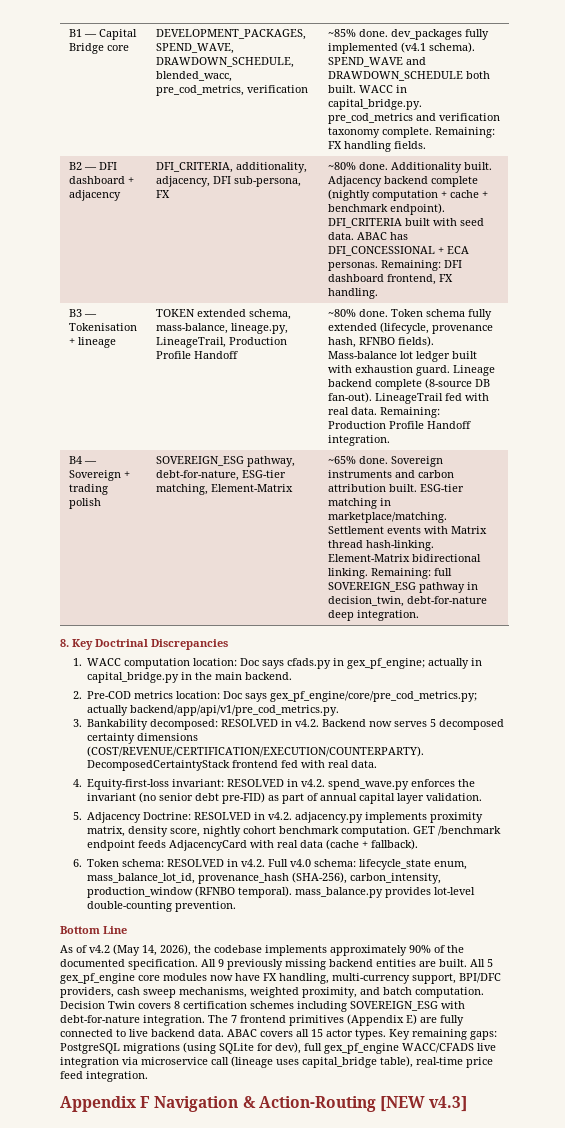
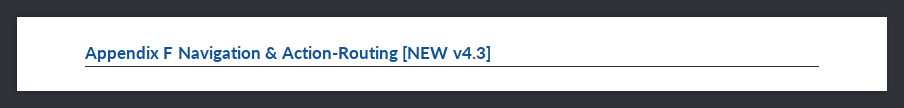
- B1 — Capital Bridge core | DEVELOPMENT_PACKAGES, SPEND_WAVE, DRAWDOWN_SCHEDULE, blended_wacc, pre_cod_metrics, verification | ~85% done. dev_packages fully implemented (v4.1 schema). SPEND_WAVE and DRAWDOWN_SCHEDULE both built. WACC in capital_bridge.py. pre_cod_metrics and verification taxonomy complete. Remaining: FX handling fields.
- B2 — DFI dashboard + adjacency | DFI_CRITERIA, additionality, adjacency, DFI sub-persona, FX | ~80% done. Additionality built. Adjacency backend complete (nightly computation + cache + benchmark endpoint). DFI_CRITERIA built with seed data. ABAC has DFI_CONCESSIONAL + ECA personas. Remaining: DFI dashboard frontend, FX handling.
- B3 — Tokenisation + lineage | TOKEN extended schema, mass-balance, lineage.py, LineageTrail, Production Profile Handoff | ~80% done. Token schema fully extended (lifecycle, provenance hash, RFNBO fields). Mass-balance lot ledger built with exhaustion guard. Lineage backend complete (8-source DB fan-out). LineageTrail fed with real data. Remaining: Production Profile Handoff integration.
- B4 — Sovereign + trading polish | SOVEREIGN_ESG pathway, debt-for-nature, ESG-tier matching, Element-Matrix | ~65% done. Sovereign instruments and carbon attribution built. ESG-tier matching in marketplace/matching. Settlement events with Matrix thread hash-linking. Element-Matrix bidirectional linking. Remaining: full SOVEREIGN_ESG pathway in decision_twin, debt-for-nature deep integration.
- 8. Key Doctrinal Discrepancies
- 1. WACC computation location: Doc says cfads.py in gex_pf_engine; actually in capital_bridge.py in the main backend.
- 2. Pre-COD metrics location: Doc says gex_pf_engine/core/pre_cod_metrics.py; actually backend/app/api/v1/pre_cod_metrics.py.
- 3. Bankability decomposed: RESOLVED in v4.2. Backend now serves 5 decomposed certainty dimensions (COST/REVENUE/CERTIFICATION/EXECUTION/COUNTERPARTY). DecomposedCertaintyStack frontend fed with real data.
- 4. Equity-first-loss invariant: RESOLVED in v4.2. spend_wave.py enforces the invariant (no senior debt pre-FID) as part of annual capital layer validation.
- 5. Adjacency Doctrine: RESOLVED in v4.2. adjacency.py implements proximity matrix, density score, nightly cohort benchmark computation. GET /benchmark endpoint feeds AdjacencyCard with real data (cache + fallback).
- 6. Token schema: RESOLVED in v4.2. Full v4.0 schema: lifecycle_state enum, mass_balance_lot_id, provenance_hash (SHA-256), carbon_intensity, production_window (RFNBO temporal). mass_balance.py provides lot-level double-counting prevention.
- Bottom Line
- As of v4.2 (May 14, 2026), the codebase implements approximately 90% of the documented specification. All 9 previously missing backend entities are built. All 5 gex_pf_engine core modules now have FX handling, multi-currency support, BPI/DFC providers, cash sweep mechanisms, weighted proximity, and batch computation. Decision Twin covers 8 certification schemes including SOVEREIGN_ESG with debt-for-nature integration. The 7 frontend primitives (Appendix E) are fully connected to live backend data. ABAC covers all 15 actor types. Key remaining gaps: PostgreSQL migrations (using SQLite for dev), full gex_pf_engine WACC/CFADS live integration via microservice call (lineage uses capital_bridge table), real-time price feed integration.

